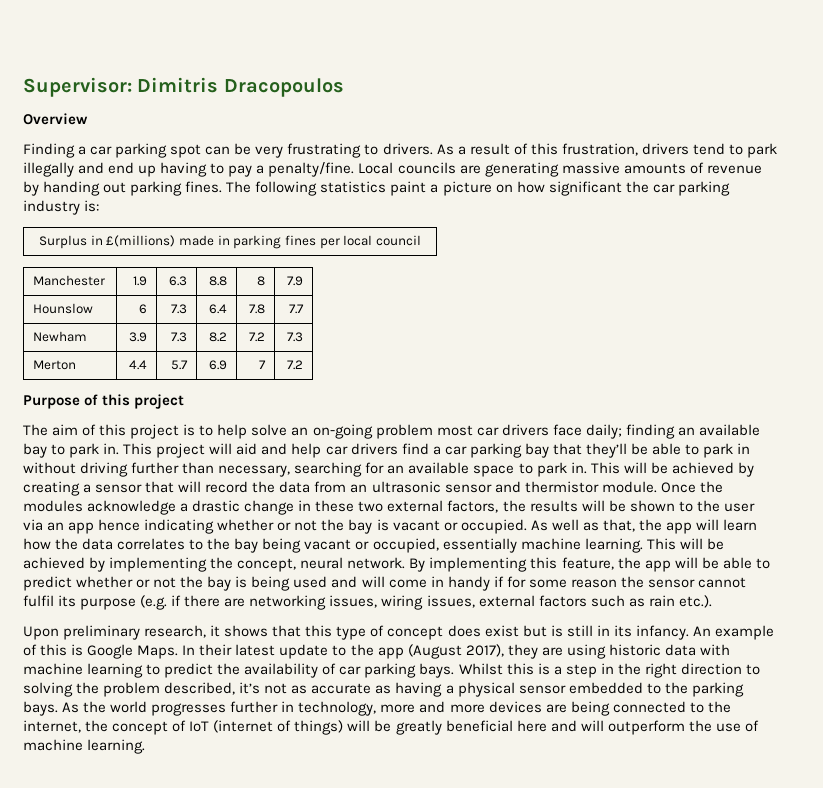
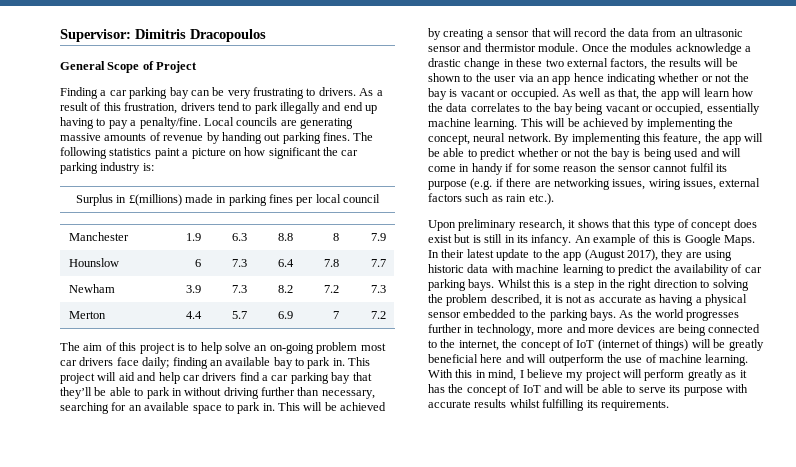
- Overview
+ General Scope of Project
- Finding a car parking spot can be very frustrating to drivers.
+ Finding a car parking bay can be very frustrating to drivers.
- Purpose of this project
- Whilst this is a step in the right direction to solving the problem described, it’s not as accurate as having a physical sensor embedded to the parking bays.
+ Whilst this is a step in the right direction to solving the problem described, it is not as accurate as having a physical sensor embedded to the parking bays.
+ With this in mind, I believe my project will perform greatly as it has the concept of IoT and will be able to serve its purpose with accurate results whilst fulfilling its requirements.

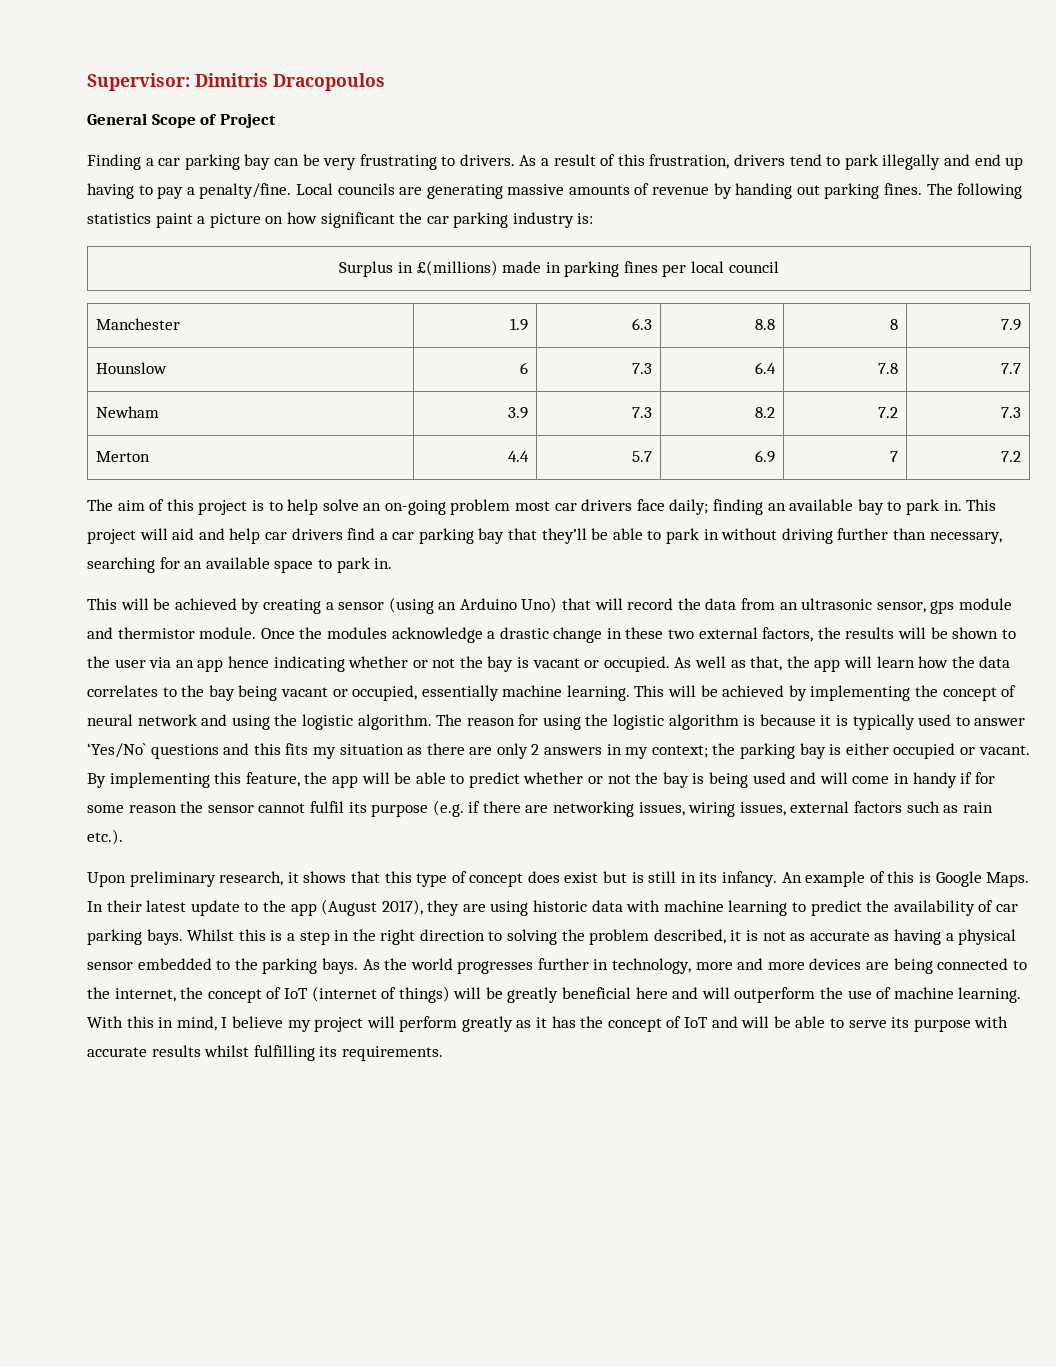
- This project will aid and help car drivers find a car parking bay that they’ll be able to park in without driving further than necessary, searching for an available space to park in. This will be achieved by creating a sensor that will record the data from an ultrasonic sensor and thermistor module.
+ This project will aid and help car drivers find a car parking bay that they’ll be able to park in without driving further than necessary, searching for an available space to park in.
+ This will be achieved by creating a sensor (using an Arduino Uno) that will record the data from an ultrasonic sensor, gps module and thermistor module.
- This will be achieved by implementing the concept, neural network.
+ This will be achieved by implementing the concept of neural network and using the logistic algorithm. The reason for using the logistic algorithm is because it is typically used to answer ‘Yes/No` questions and this fits my situation as there are only 2 answers in my context; the parking bay is either occupied or vacant.

